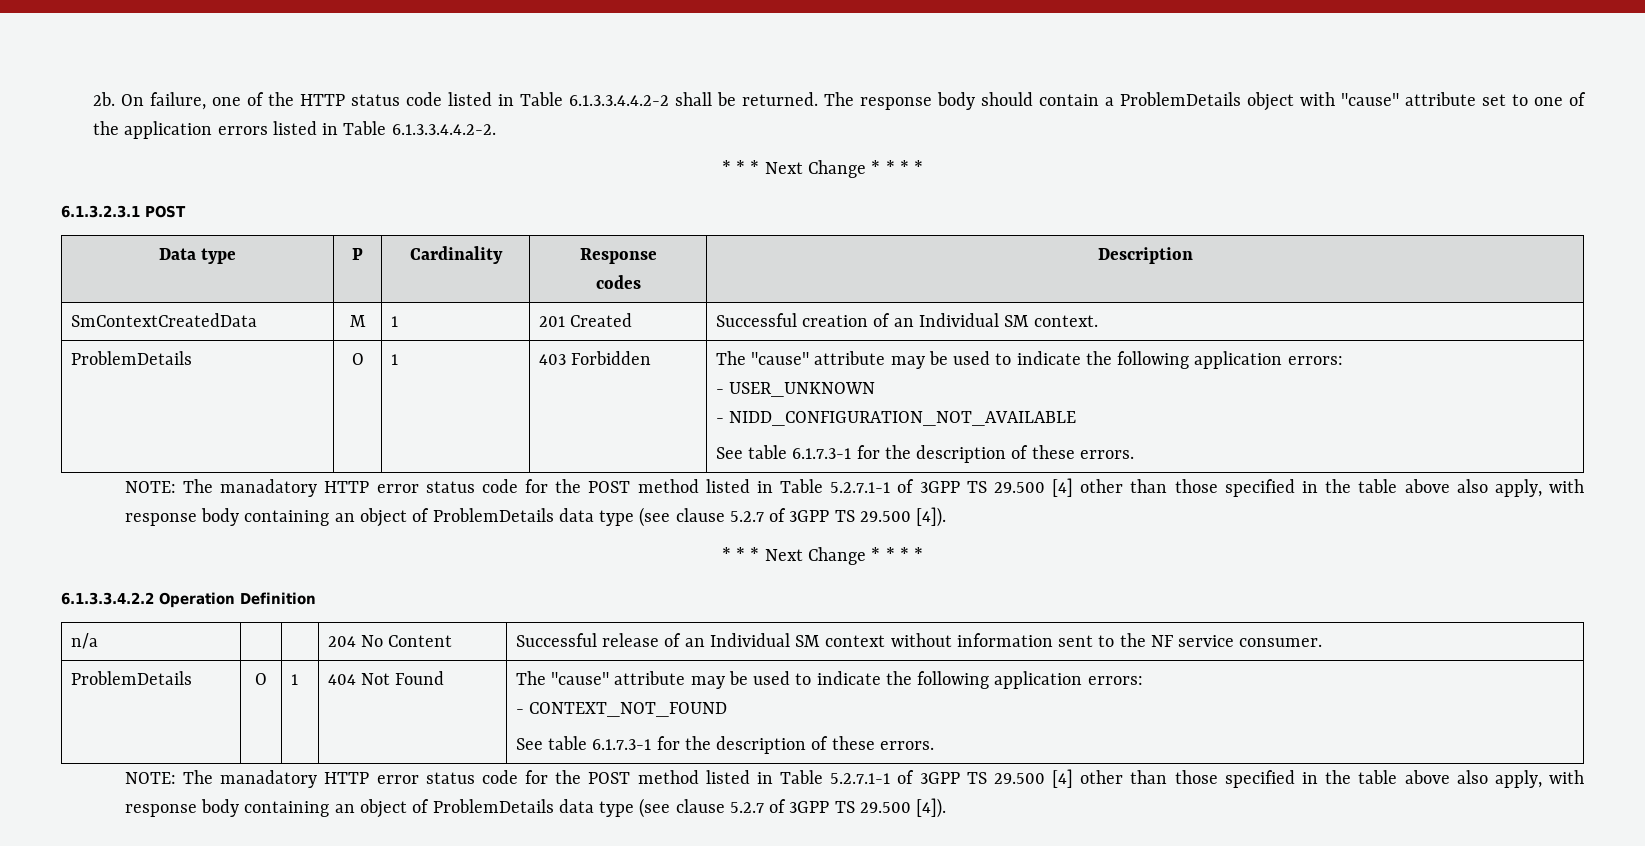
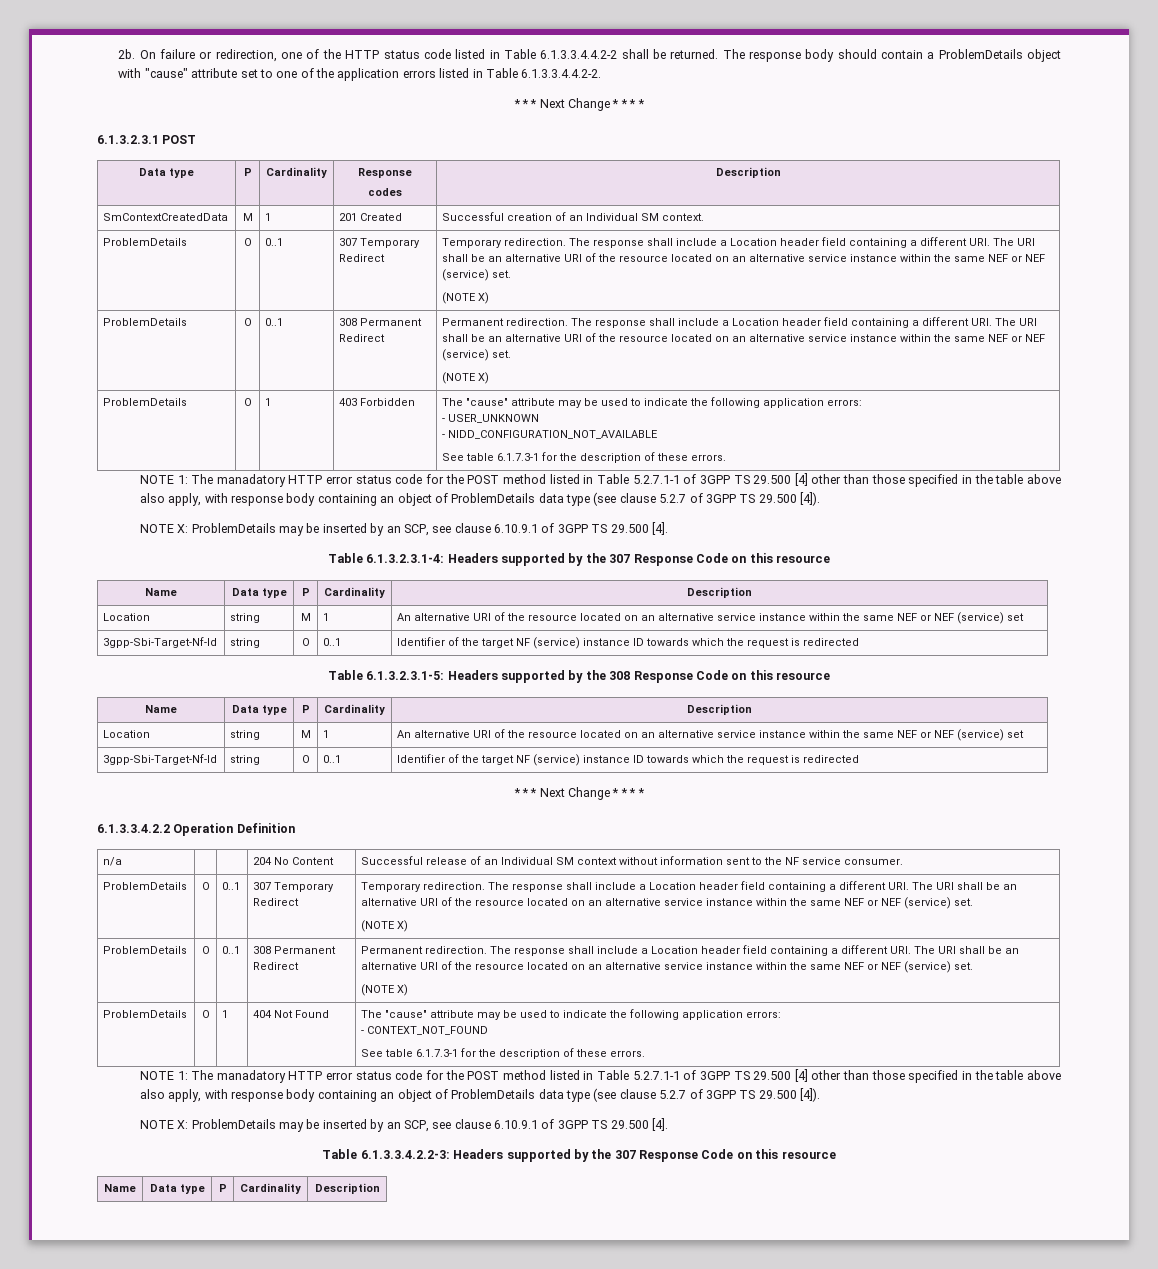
- On failure, one of the HTTP status code listed in Table 6.1.3.3.4.4.2-2 shall be returned.
+ On failure or redirection, one of the HTTP status code listed in Table 6.1.3.3.4.4.2-2 shall be returned.
  SmContextCreatedData | M | 1 | 201 Created | Successful creation of an Individual SM context.
+ ProblemDetails | O | 0..1 | 307 Temporary Redirect | Temporary redirection. The response shall include a Location header field containing a different URI. The URI shall be an alternative URI of the resource located on an alternative service instance within the same NEF or NEF (service) set.
+ (NOTE X)
+ ProblemDetails | O | 0..1 | 308 Permanent Redirect | Permanent redirection. The response shall include a Location header field containing a different URI. The URI shall be an alternative URI of the resource located on an alternative service instance within the same NEF or NEF (service) set.
+ (NOTE X)
  ProblemDetails | O | 1 | 403 Forbidden | The "cause" attribute may be used to indicate the following application errors:
  - USER_UNKNOWN
  - NIDD_CONFIGURATION_NOT_AVAILABLE
  See table 6.1.7.3-1 for the description of these errors.
- NOTE: The manadatory HTTP error status code for the POST method listed in Table 5.2.7.1-1 of 3GPP TS 29.500 [4] other than those specified in the table above also apply, with response body containing an object of ProblemDetails data type (see clause 5.2.7 of 3GPP TS 29.500 [4]).
+ NOTE 1: The manadatory HTTP error status code for the POST method listed in Table 5.2.7.1-1 of 3GPP TS 29.500 [4] other than those specified in the table above also apply, with response body containing an object of ProblemDetails data type (see clause 5.2.7 of 3GPP TS 29.500 [4]).
+ NOTE X: ProblemDetails may be inserted by an SCP, see clause 6.10.9.1 of 3GPP TS 29.500 [4].
+ Table 6.1.3.2.3.1-4: Headers supported by the 307 Response Code on this resource
+ Name | Data type | P | Cardinality | Description
+ Location | string | M | 1 | An alternative URI of the resource located on an alternative service instance within the same NEF or NEF (service) set
+ 3gpp-Sbi-Target-Nf-Id | string | O | 0..1 | Identifier of the target NF (service) instance ID towards which the request is redirected
+ Table 6.1.3.2.3.1-5: Headers supported by the 308 Response Code on this resource
+ Name | Data type | P | Cardinality | Description
+ Location | string | M | 1 | An alternative URI of the resource located on an alternative service instance within the same NEF or NEF (service) set
+ 3gpp-Sbi-Target-Nf-Id | string | O | 0..1 | Identifier of the target NF (service) instance ID towards which the request is redirected
  n/a | | | 204 No Content | Successful release of an Individual SM context without information sent to the NF service consumer.
+ ProblemDetails | O | 0..1 | 307 Temporary Redirect | Temporary redirection. The response shall include a Location header field containing a different URI. The URI shall be an alternative URI of the resource located on an alternative service instance within the same NEF or NEF (service) set.
+ (NOTE X)
+ ProblemDetails | O | 0..1 | 308 Permanent Redirect | Permanent redirection. The response shall include a Location header field containing a different URI. The URI shall be an alternative URI of the resource located on an alternative service instance within the same NEF or NEF (service) set.
+ (NOTE X)
  ProblemDetails | O | 1 | 404 Not Found | The "cause" attribute may be used to indicate the following application errors:
  - CONTEXT_NOT_FOUND
  See table 6.1.7.3-1 for the description of these errors.
- NOTE: The manadatory HTTP error status code for the POST method listed in Table 5.2.7.1-1 of 3GPP TS 29.500 [4] other than those specified in the table above also apply, with response body containing an object of ProblemDetails data type (see clause 5.2.7 of 3GPP TS 29.500 [4]).
+ NOTE 1: The manadatory HTTP error status code for the POST method listed in Table 5.2.7.1-1 of 3GPP TS 29.500 [4] other than those specified in the table above also apply, with response body containing an object of ProblemDetails data type (see clause 5.2.7 of 3GPP TS 29.500 [4]).
+ NOTE X: ProblemDetails may be inserted by an SCP, see clause 6.10.9.1 of 3GPP TS 29.500 [4].
+ Table 6.1.3.3.4.2.2-3: Headers supported by the 307 Response Code on this resource
+ Name | Data type | P | Cardinality | Description

